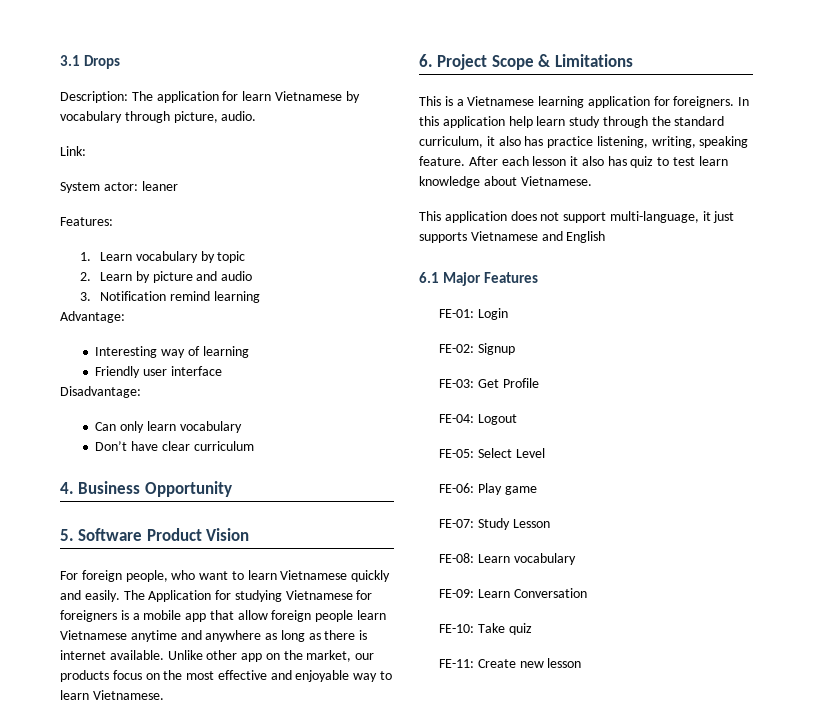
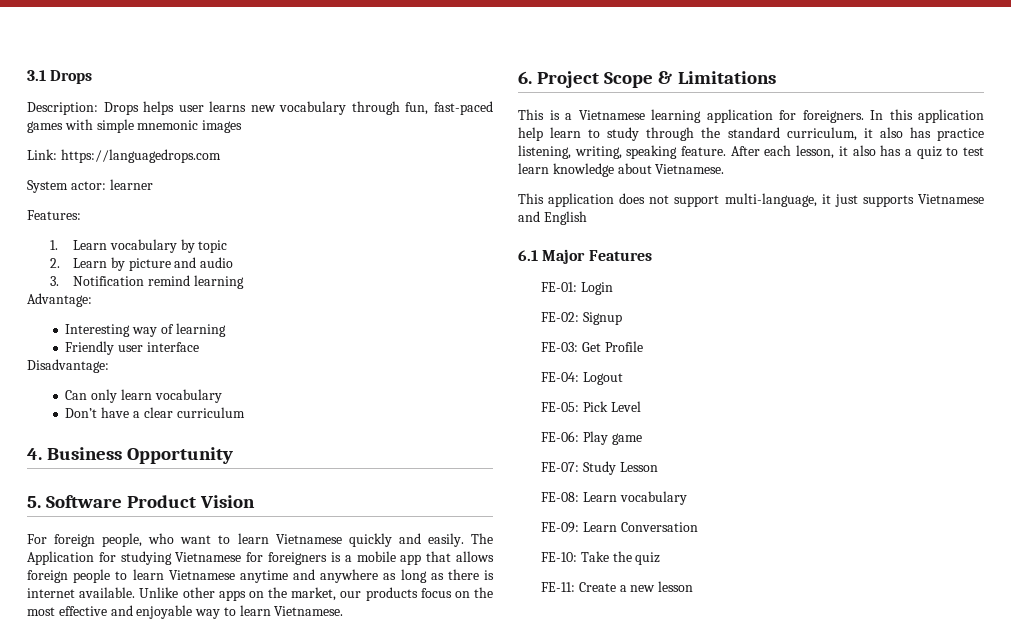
- Description: The application for learn Vietnamese by vocabulary through picture, audio.
+ Description: Drops helps user learns new vocabulary through fun, fast-paced games with simple mnemonic images
- Link:
+ Link: https://languagedrops.com
- System actor: leaner
+ System actor: learner
- Don’t have clear curriculum
+ Don’t have a clear curriculum
- The Application for studying Vietnamese for foreigners is a mobile app that allow foreign people learn Vietnamese anytime and anywhere as long as there is internet available.
+ The Application for studying Vietnamese for foreigners is a mobile app that allows foreign people to learn Vietnamese anytime and anywhere as long as there is internet available.
- Unlike other app on the market, our products focus on the most effective and enjoyable way to learn Vietnamese.
+ Unlike other apps on the market, our products focus on the most effective and enjoyable way to learn Vietnamese.
- In this application help learn study through the standard curriculum, it also has practice listening, writing, speaking feature.
+ In this application help learn to study through the standard curriculum, it also has practice listening, writing, speaking feature.
- After each lesson it also has quiz to test learn knowledge about Vietnamese.
+ After each lesson, it also has a quiz to test learn knowledge about Vietnamese.
- FE-05: Select Level
+ FE-05: Pick Level
- FE-10: Take quiz
+ FE-10: Take the quiz
- FE-11: Create new lesson
+ FE-11: Create a new lesson

